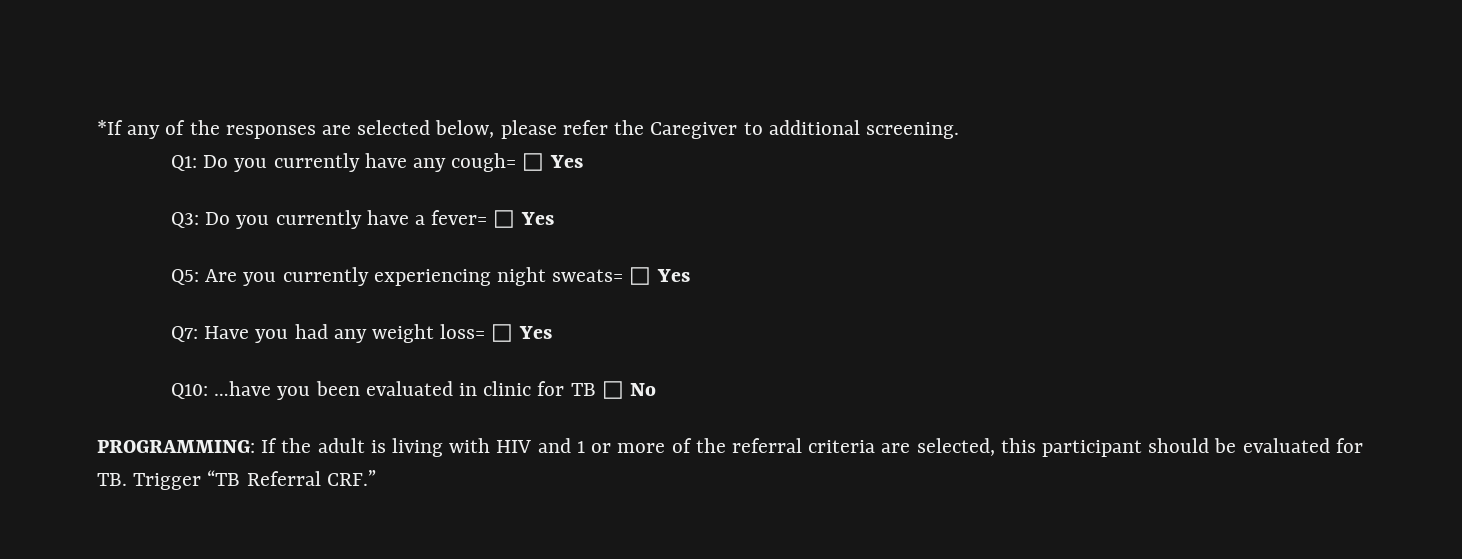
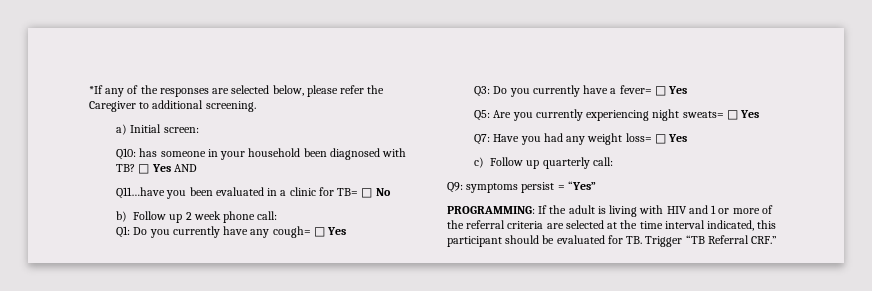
+ a) Initial screen:
+ Q10: has someone in your household been diagnosed with TB? □ Yes AND
+ Q11…have you been evaluated in a clinic for TB= □ No
+ b) Follow up 2 week phone call:
- Q10: …have you been evaluated in clinic for TB □ No
+ c) Follow up quarterly call:
+ Q9: symptoms persist = “Yes”
- PROGRAMMING: If the adult is living with HIV and 1 or more of the referral criteria are selected, this participant should be evaluated for TB. Trigger “TB Referral CRF.”
+ PROGRAMMING: If the adult is living with HIV and 1 or more of the referral criteria are selected at the time interval indicated, this participant should be evaluated for TB. Trigger “TB Referral CRF.”

